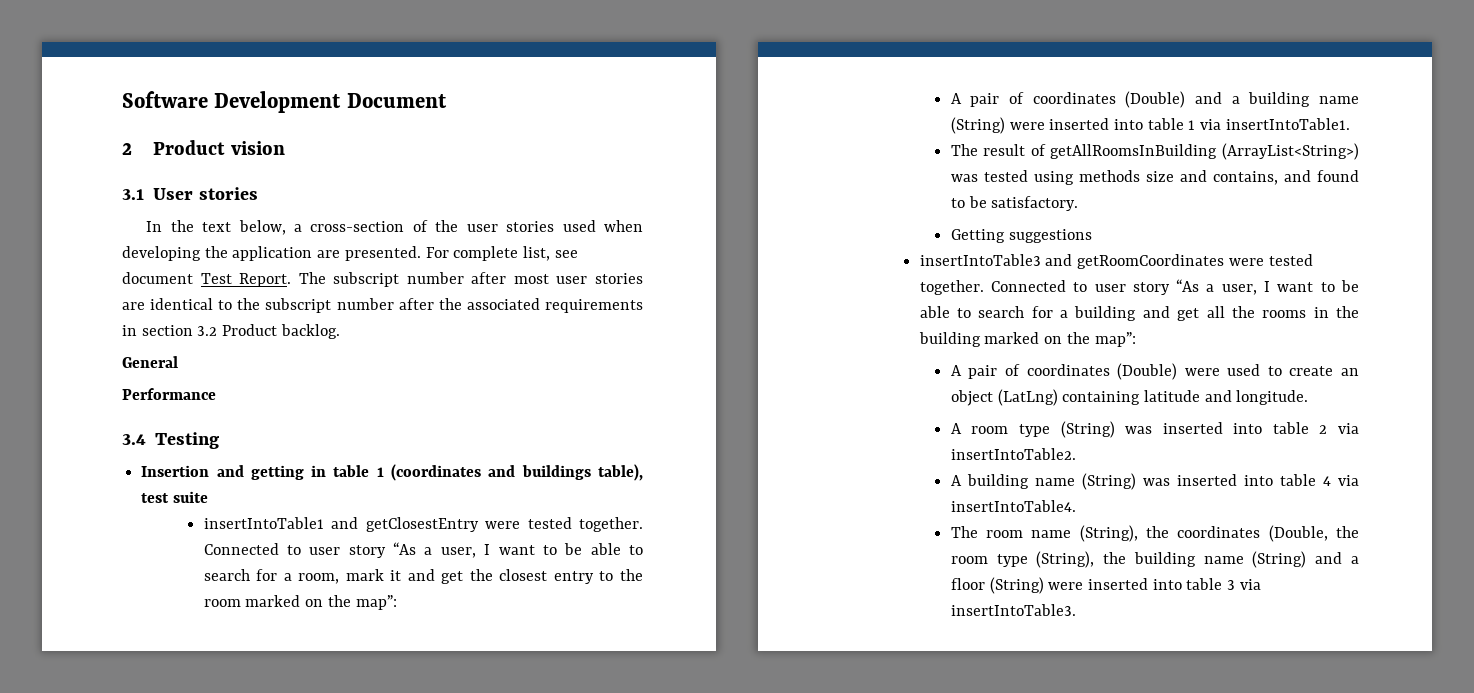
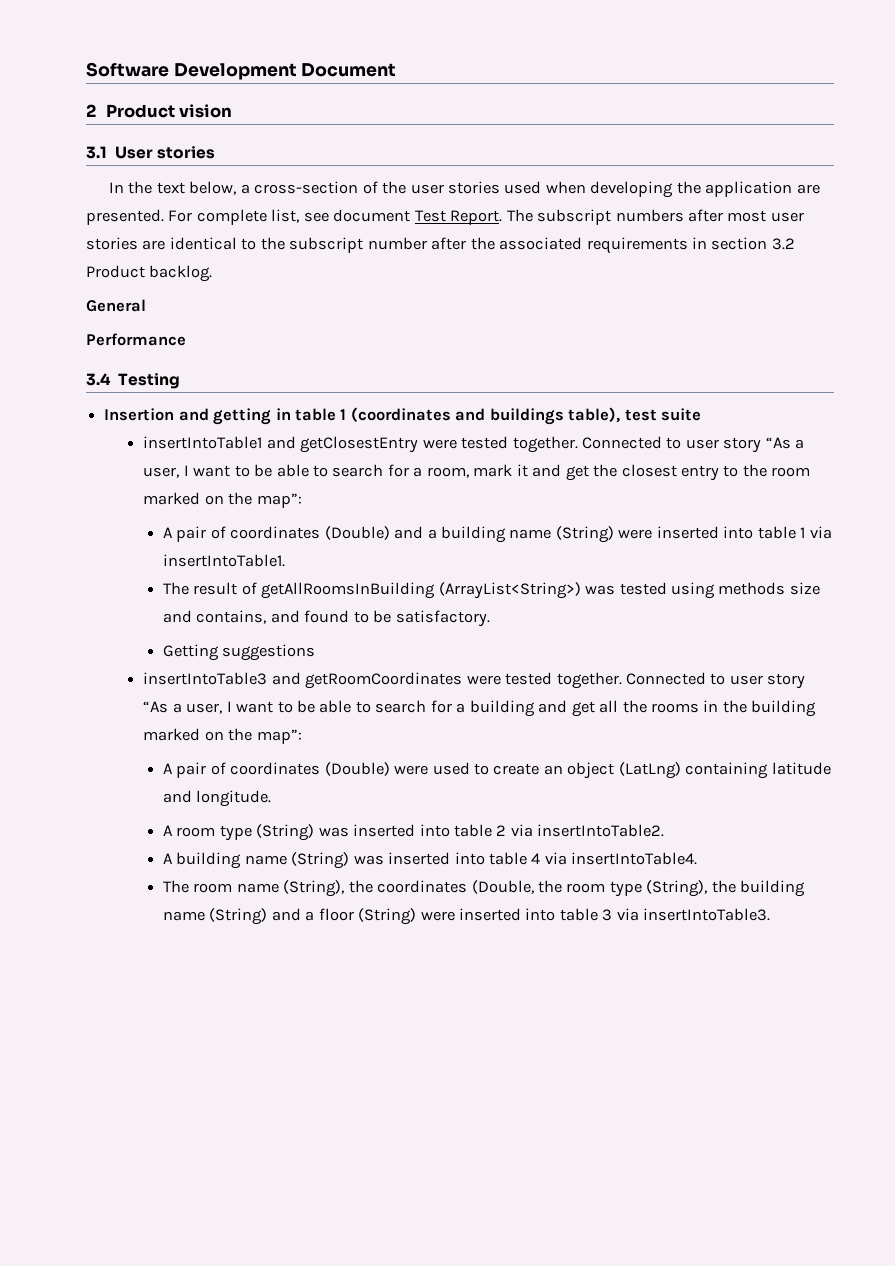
- The subscript number after most user stories are identical to the subscript number after the associated requirements in section 3.2 Product backlog.
+ The subscript numbers after most user stories are identical to the subscript number after the associated requirements in section 3.2 Product backlog.

